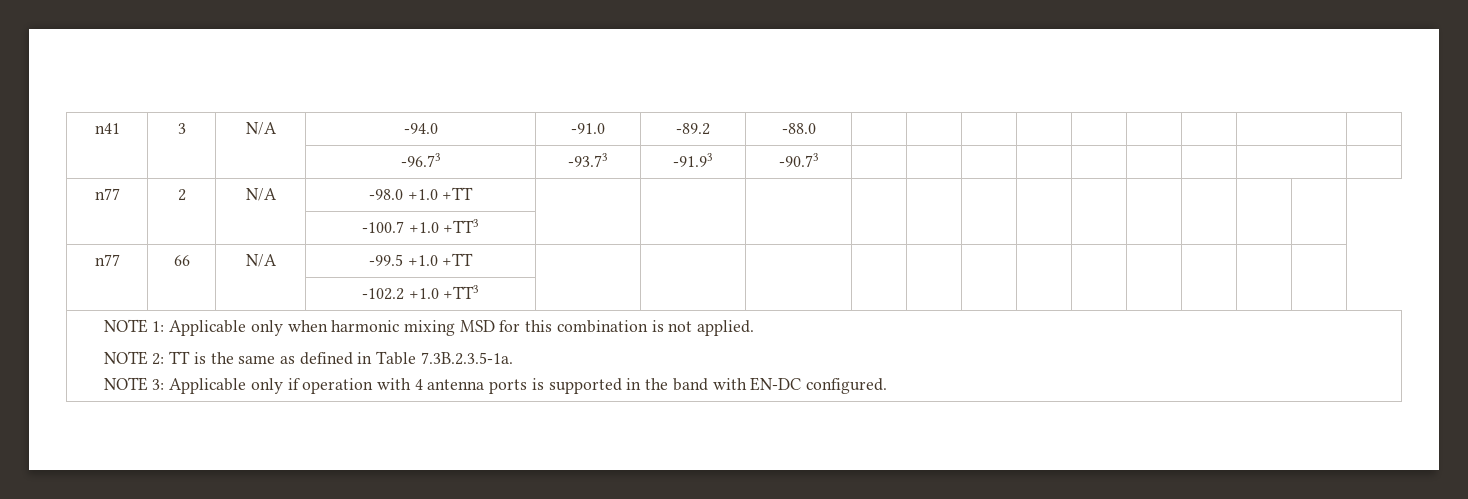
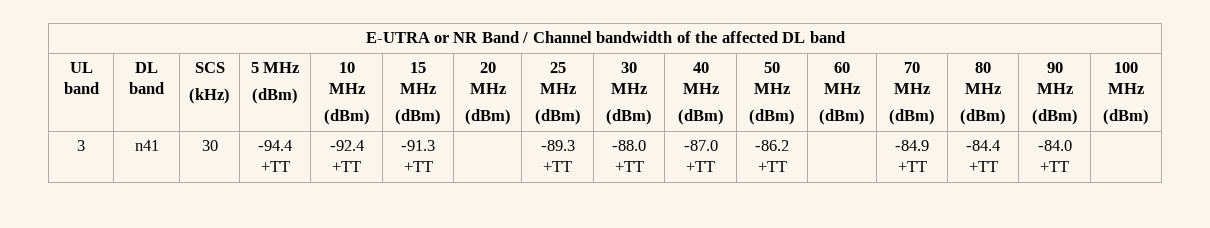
- n41 | 3 | N/A | -94.0 | -91.0 | -89.2 | -88.0 | | | | | | | | |
- | | | -96.73 | -93.73 | -91.93 | -90.73 | | | | | | | | |
- n77 | 2 | N/A | -98.0 +1.0 +TT | | | | | | | | | | | |
- | | | -100.7 +1.0 +TT3 | | | | | | | | | | | |
- n77 | 66 | N/A | -99.5 +1.0 +TT | | | | | | | | | | | |
- | | | -102.2 +1.0 +TT3 | | | | | | | | | | | |
- NOTE 1: Applicable only when harmonic mixing MSD for this combination is not applied.
- NOTE 2: TT is the same as defined in Table 7.3B.2.3.5-1a.
- NOTE 3: Applicable only if operation with 4 antenna ports is supported in the band with EN-DC configured.
+ E-UTRA or NR Band / Channel bandwidth of the affected DL band
+ UL band | DL band | SCS
+ (kHz) | 5 MHz
+ (dBm) | 10 MHz
+ (dBm) | 15 MHz
+ (dBm) | 20 MHz
+ (dBm) | 25 MHz
+ (dBm) | 30 MHz
+ (dBm) | 40 MHz
+ (dBm) | 50 MHz
+ (dBm) | 60 MHz
+ (dBm) | 70 MHz
+ (dBm) | 80 MHz
+ (dBm) | 90 MHz
+ (dBm) | 100 MHz
+ (dBm)
+ 3 | n41 | 30 | -94.4 +TT | -92.4 +TT | -91.3 +TT | | -89.3 +TT | -88.0 +TT | -87.0 +TT | -86.2 +TT | | -84.9 +TT | -84.4 +TT | -84.0 +TT |

